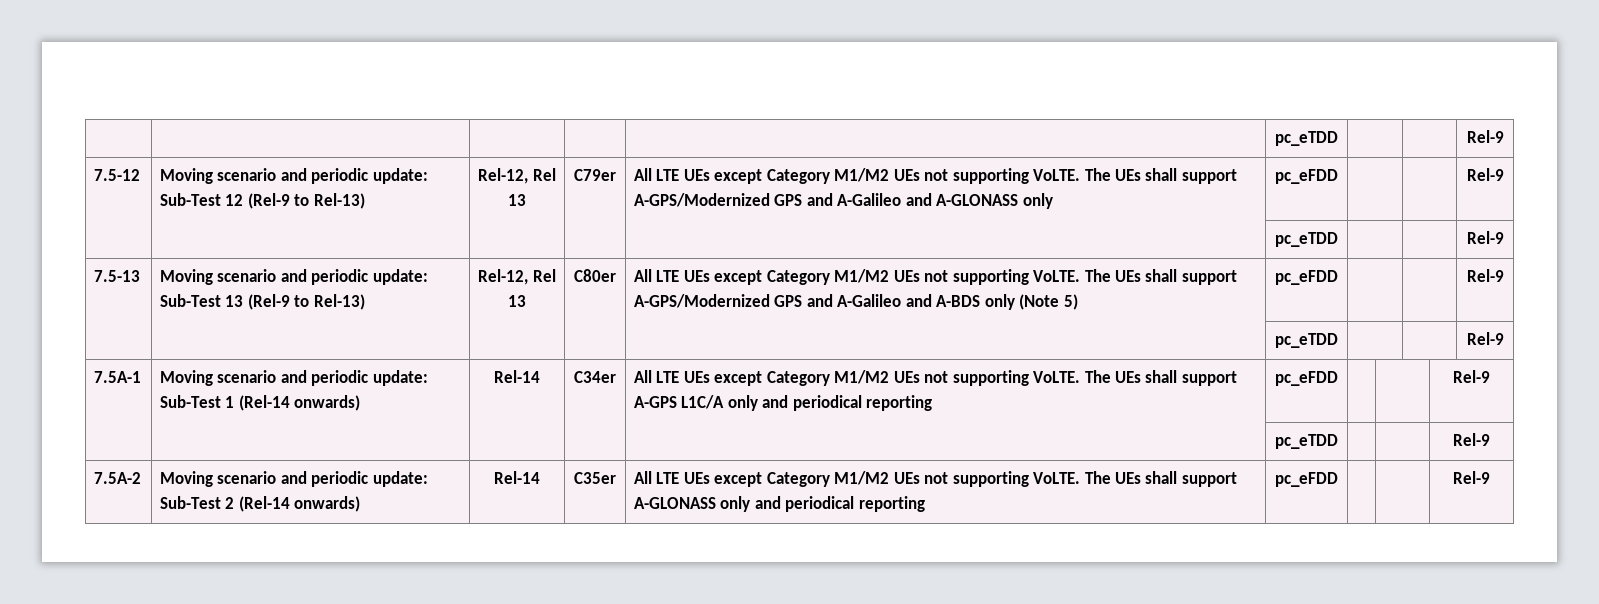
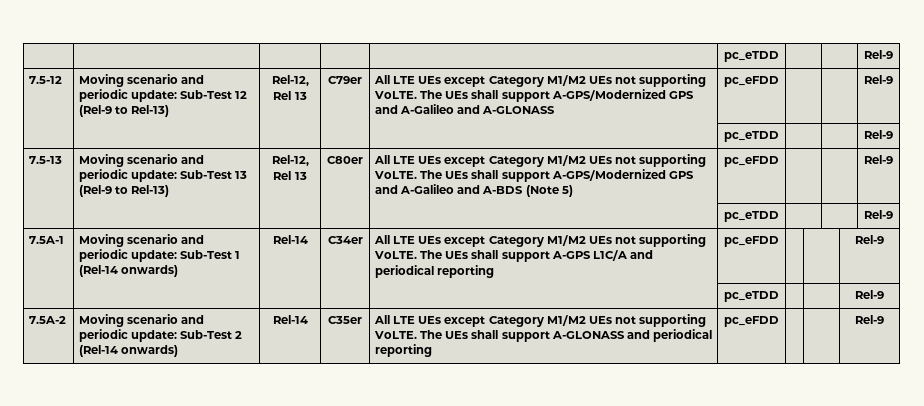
- 7.5-12 | Moving scenario and periodic update: Sub-Test 12 (Rel-9 to Rel-13) | Rel-12, Rel 13 | C79er | All LTE UEs except Category M1/M2 UEs not supporting VoLTE. The UEs shall support A-GPS/Modernized GPS and A-Galileo and A-GLONASS only | pc_eFDD | | | Rel-9
+ 7.5-12 | Moving scenario and periodic update: Sub-Test 12 (Rel-9 to Rel-13) | Rel-12, Rel 13 | C79er | All LTE UEs except Category M1/M2 UEs not supporting VoLTE. The UEs shall support A-GPS/Modernized GPS and A-Galileo and A-GLONASS | pc_eFDD | | | Rel-9
- 7.5-13 | Moving scenario and periodic update: Sub-Test 13 (Rel-9 to Rel-13) | Rel-12, Rel 13 | C80er | All LTE UEs except Category M1/M2 UEs not supporting VoLTE. The UEs shall support A-GPS/Modernized GPS and A-Galileo and A-BDS only (Note 5) | pc_eFDD | | | Rel-9
+ 7.5-13 | Moving scenario and periodic update: Sub-Test 13 (Rel-9 to Rel-13) | Rel-12, Rel 13 | C80er | All LTE UEs except Category M1/M2 UEs not supporting VoLTE. The UEs shall support A-GPS/Modernized GPS and A-Galileo and A-BDS (Note 5) | pc_eFDD | | | Rel-9
- 7.5A-1 | Moving scenario and periodic update: Sub-Test 1 (Rel-14 onwards) | Rel-14 | C34er | All LTE UEs except Category M1/M2 UEs not supporting VoLTE. The UEs shall support A-GPS L1C/A only and periodical reporting | pc_eFDD | | | Rel-9
+ 7.5A-1 | Moving scenario and periodic update: Sub-Test 1 (Rel-14 onwards) | Rel-14 | C34er | All LTE UEs except Category M1/M2 UEs not supporting VoLTE. The UEs shall support A-GPS L1C/A and periodical reporting | pc_eFDD | | | Rel-9
- 7.5A-2 | Moving scenario and periodic update: Sub-Test 2 (Rel-14 onwards) | Rel-14 | C35er | All LTE UEs except Category M1/M2 UEs not supporting VoLTE. The UEs shall support A-GLONASS only and periodical reporting | pc_eFDD | | | Rel-9
+ 7.5A-2 | Moving scenario and periodic update: Sub-Test 2 (Rel-14 onwards) | Rel-14 | C35er | All LTE UEs except Category M1/M2 UEs not supporting VoLTE. The UEs shall support A-GLONASS and periodical reporting | pc_eFDD | | | Rel-9

